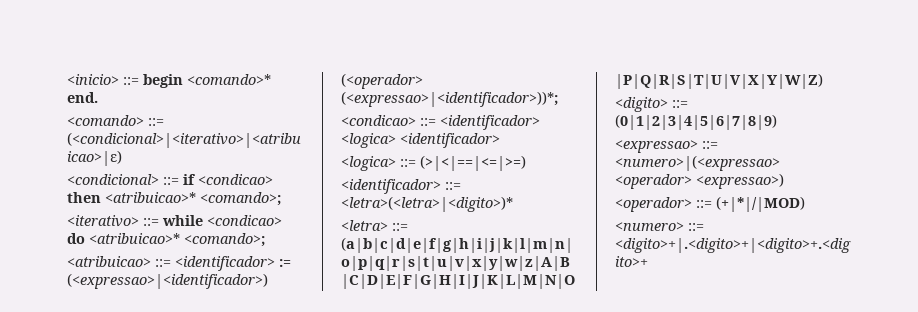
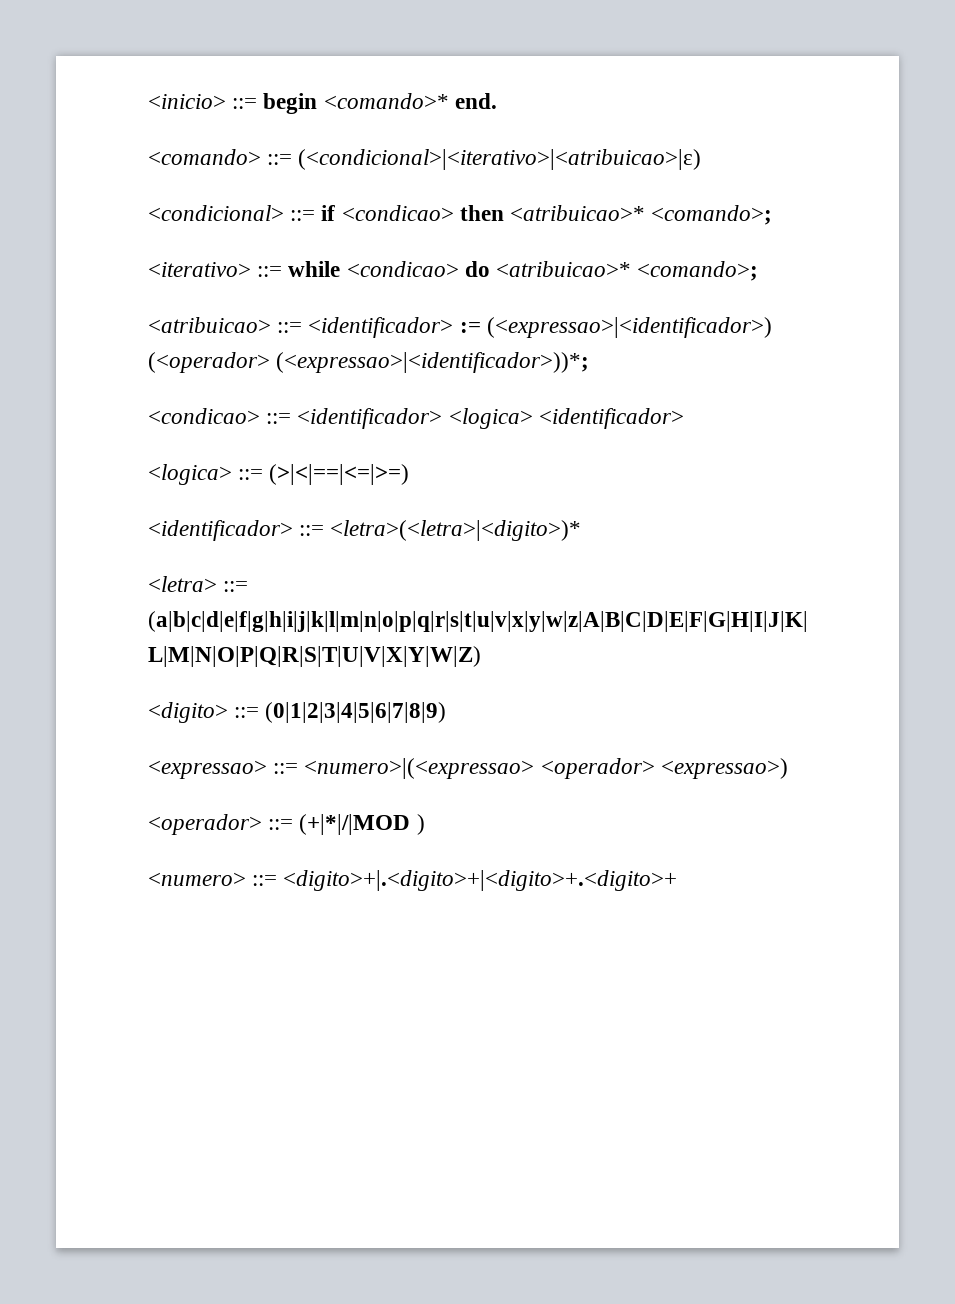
- <operador> ::= (+|*|/|MOD)
+ <operador> ::= (+|*|/|MOD )

